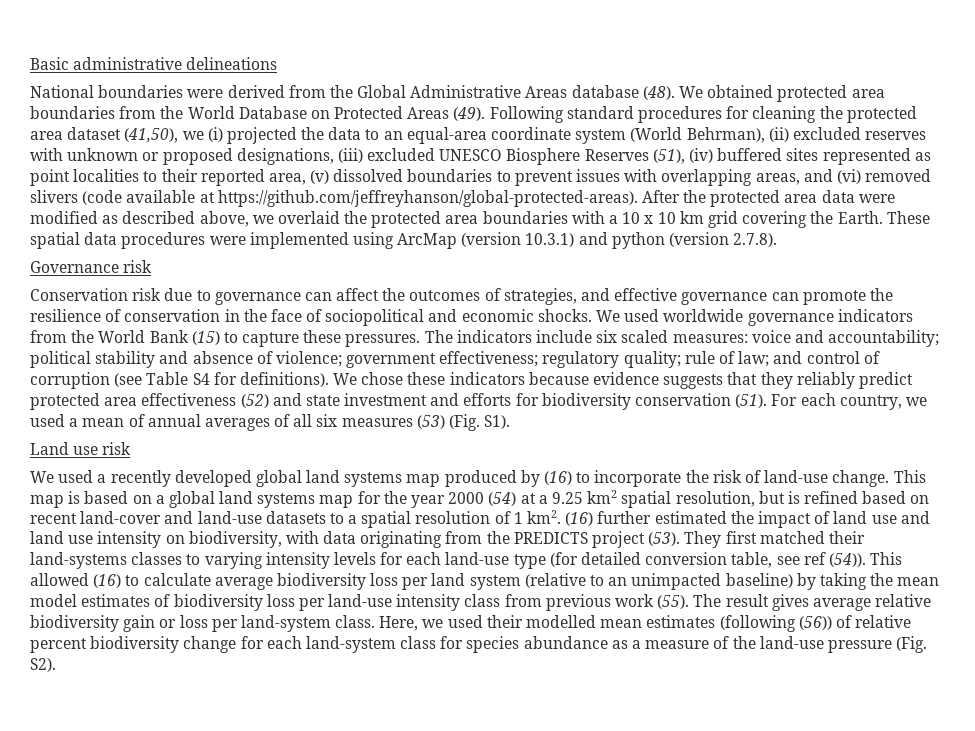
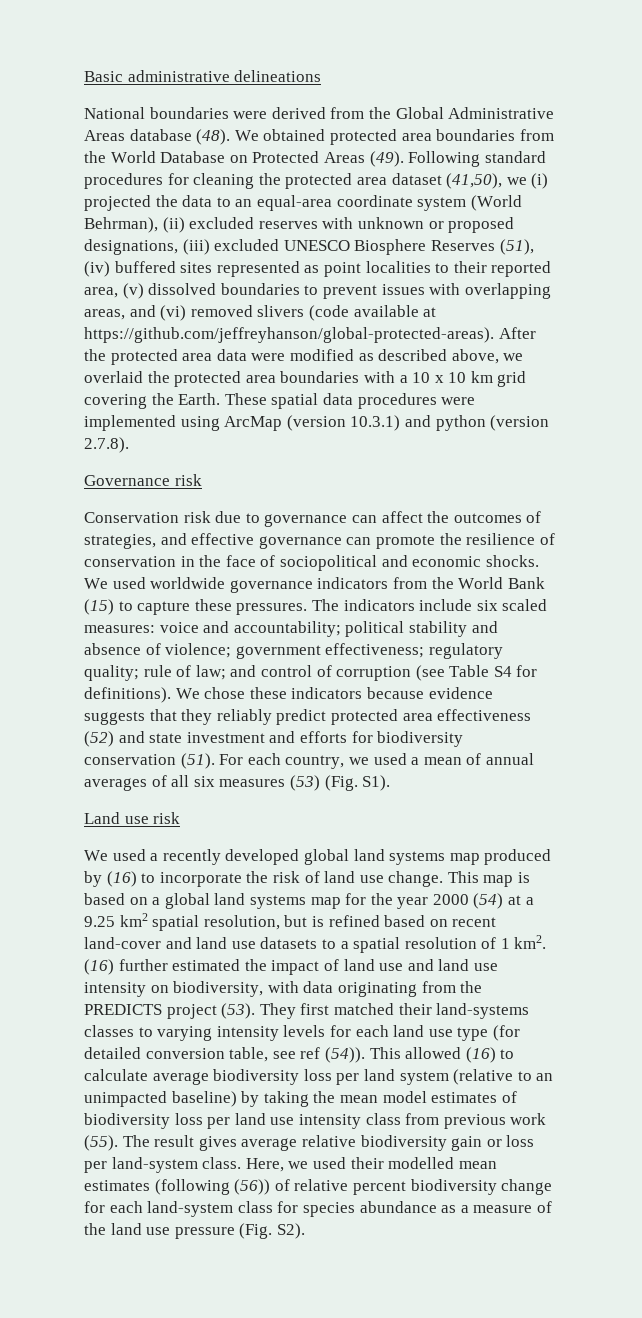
- We used a recently developed global land systems map produced by (16) to incorporate the risk of land-use change.
+ We used a recently developed global land systems map produced by (16) to incorporate the risk of land use change.
- This map is based on a global land systems map for the year 2000 (54) at a 9.25 km2 spatial resolution, but is refined based on recent land-cover and land-use datasets to a spatial resolution of 1 km2.
+ This map is based on a global land systems map for the year 2000 (54) at a 9.25 km2 spatial resolution, but is refined based on recent land-cover and land use datasets to a spatial resolution of 1 km2.
- They first matched their land-systems classes to varying intensity levels for each land-use type (for detailed conversion table, see ref (54)).
+ They first matched their land-systems classes to varying intensity levels for each land use type (for detailed conversion table, see ref (54)).
- This allowed (16) to calculate average biodiversity loss per land system (relative to an unimpacted baseline) by taking the mean model estimates of biodiversity loss per land-use intensity class from previous work (55).
+ This allowed (16) to calculate average biodiversity loss per land system (relative to an unimpacted baseline) by taking the mean model estimates of biodiversity loss per land use intensity class from previous work (55).
- Here, we used their modelled mean estimates (following (56)) of relative percent biodiversity change for each land-system class for species abundance as a measure of the land-use pressure (Fig. S2).
+ Here, we used their modelled mean estimates (following (56)) of relative percent biodiversity change for each land-system class for species abundance as a measure of the land use pressure (Fig. S2).

